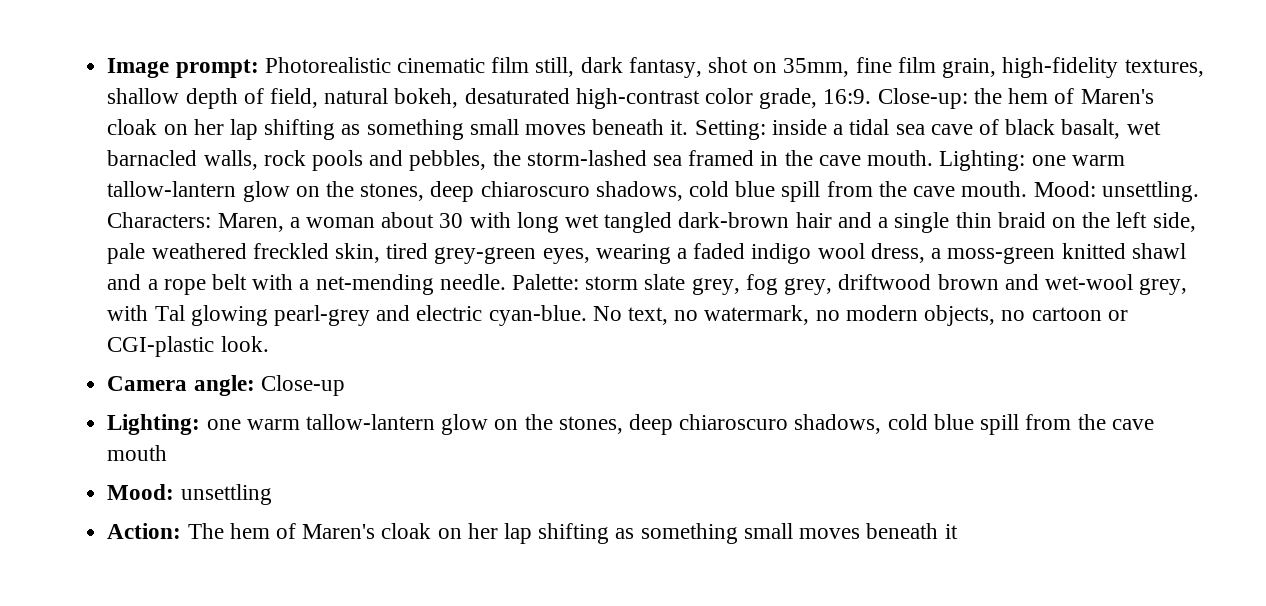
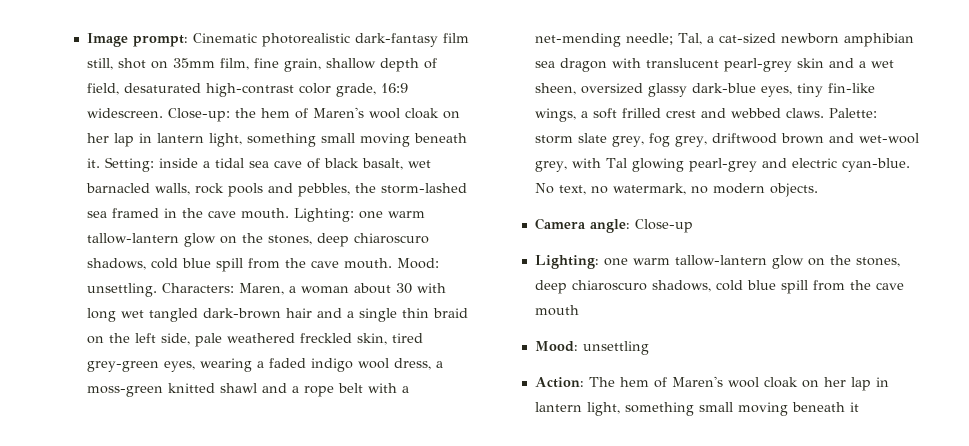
- Image prompt: Photorealistic cinematic film still, dark fantasy, shot on 35mm, fine film grain, high-fidelity textures, shallow depth of field, natural bokeh, desaturated high-contrast color grade, 16:9.
+ Image prompt: Cinematic photorealistic dark-fantasy film still, shot on 35mm film, fine grain, shallow depth of field, desaturated high-contrast color grade, 16:9 widescreen.
- Close-up: the hem of Maren's cloak on her lap shifting as something small moves beneath it.
+ Close-up: the hem of Maren's wool cloak on her lap in lantern light, something small moving beneath it.
- Characters: Maren, a woman about 30 with long wet tangled dark-brown hair and a single thin braid on the left side, pale weathered freckled skin, tired grey-green eyes, wearing a faded indigo wool dress, a moss-green knitted shawl and a rope belt with a net-mending needle.
+ Characters: Maren, a woman about 30 with long wet tangled dark-brown hair and a single thin braid on the left side, pale weathered freckled skin, tired grey-green eyes, wearing a faded indigo wool dress, a moss-green knitted shawl and a rope belt with a net-mending needle; Tal, a cat-sized newborn amphibian sea dragon with translucent pearl-grey skin and a wet sheen, oversized glassy dark-blue eyes, tiny fin-like wings, a soft frilled crest and webbed claws.
- No text, no watermark, no modern objects, no cartoon or CGI-plastic look.
+ No text, no watermark, no modern objects.
- Action: The hem of Maren's cloak on her lap shifting as something small moves beneath it
+ Action: The hem of Maren's wool cloak on her lap in lantern light, something small moving beneath it

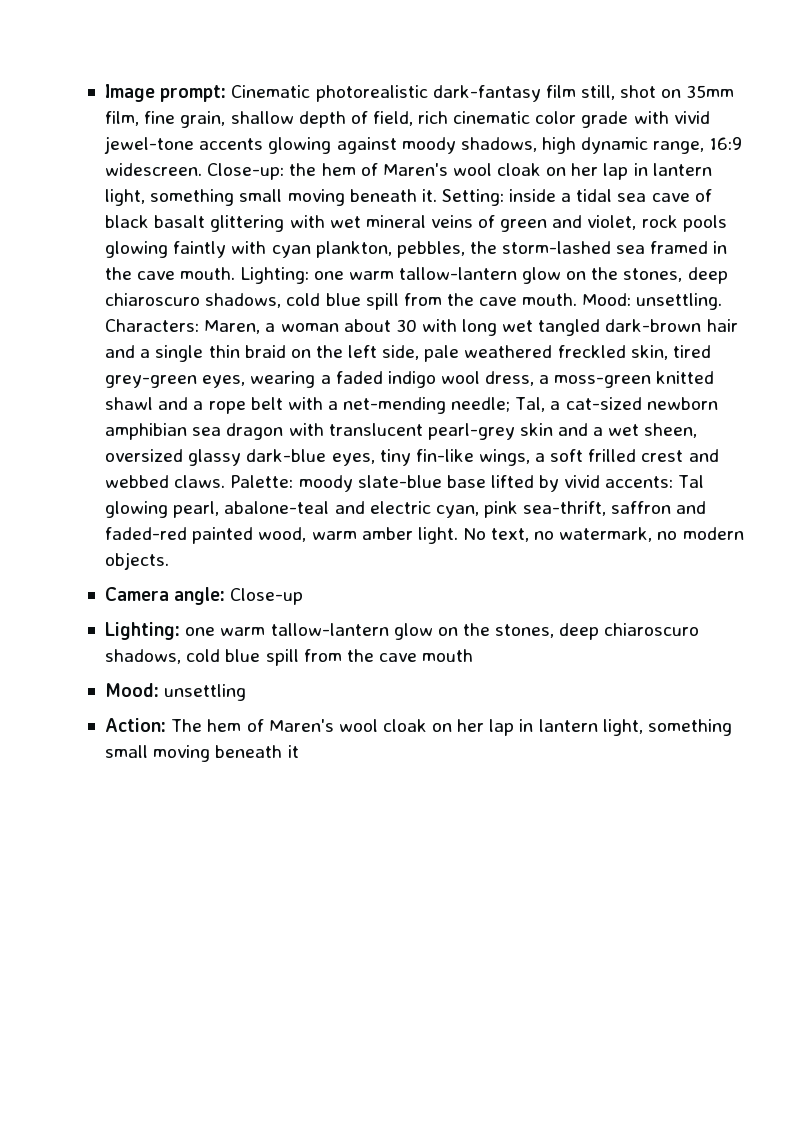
- Image prompt: Cinematic photorealistic dark-fantasy film still, shot on 35mm film, fine grain, shallow depth of field, desaturated high-contrast color grade, 16:9 widescreen.
+ Image prompt: Cinematic photorealistic dark-fantasy film still, shot on 35mm film, fine grain, shallow depth of field, rich cinematic color grade with vivid jewel-tone accents glowing against moody shadows, high dynamic range, 16:9 widescreen.
- Setting: inside a tidal sea cave of black basalt, wet barnacled walls, rock pools and pebbles, the storm-lashed sea framed in the cave mouth.
+ Setting: inside a tidal sea cave of black basalt glittering with wet mineral veins of green and violet, rock pools glowing faintly with cyan plankton, pebbles, the storm-lashed sea framed in the cave mouth.
- Palette: storm slate grey, fog grey, driftwood brown and wet-wool grey, with Tal glowing pearl-grey and electric cyan-blue.
+ Palette: moody slate-blue base lifted by vivid accents: Tal glowing pearl, abalone-teal and electric cyan, pink sea-thrift, saffron and faded-red painted wood, warm amber light.

